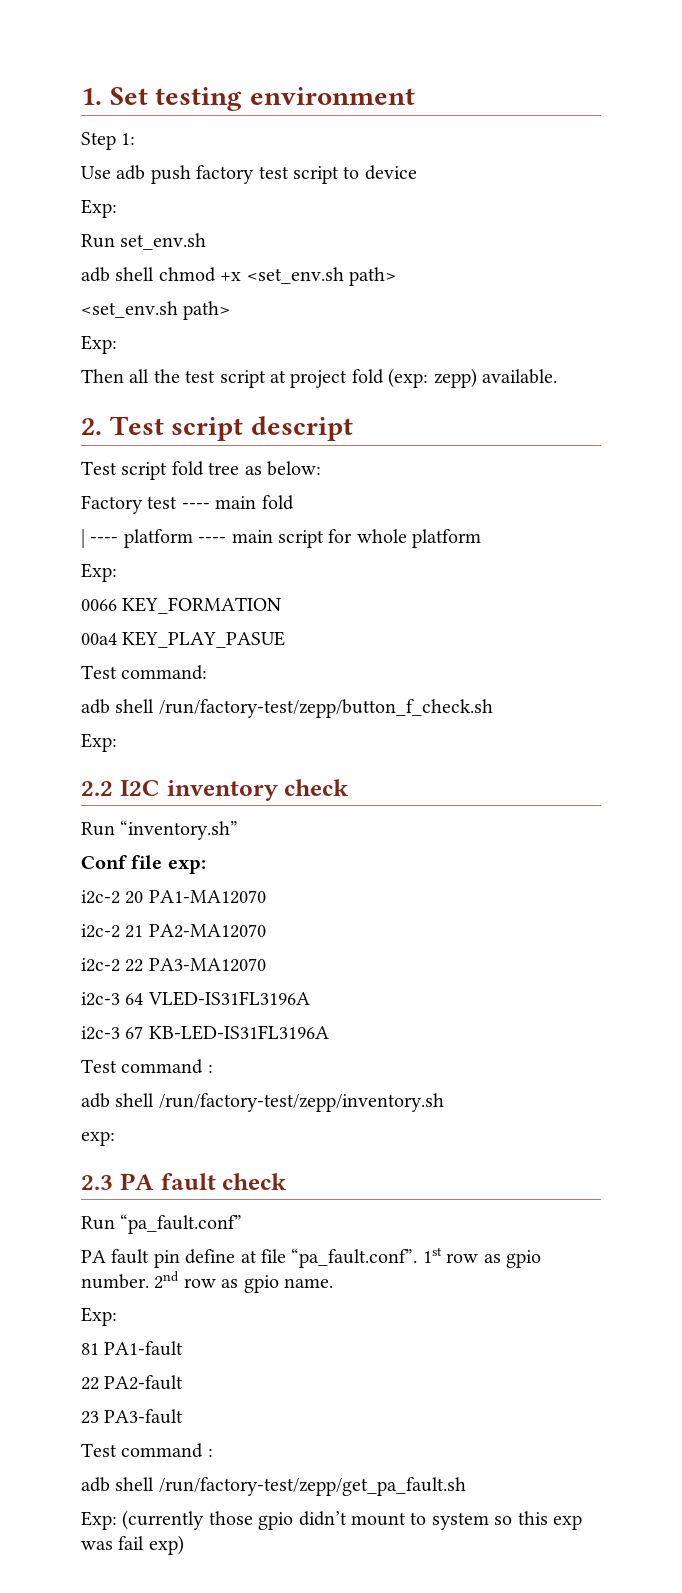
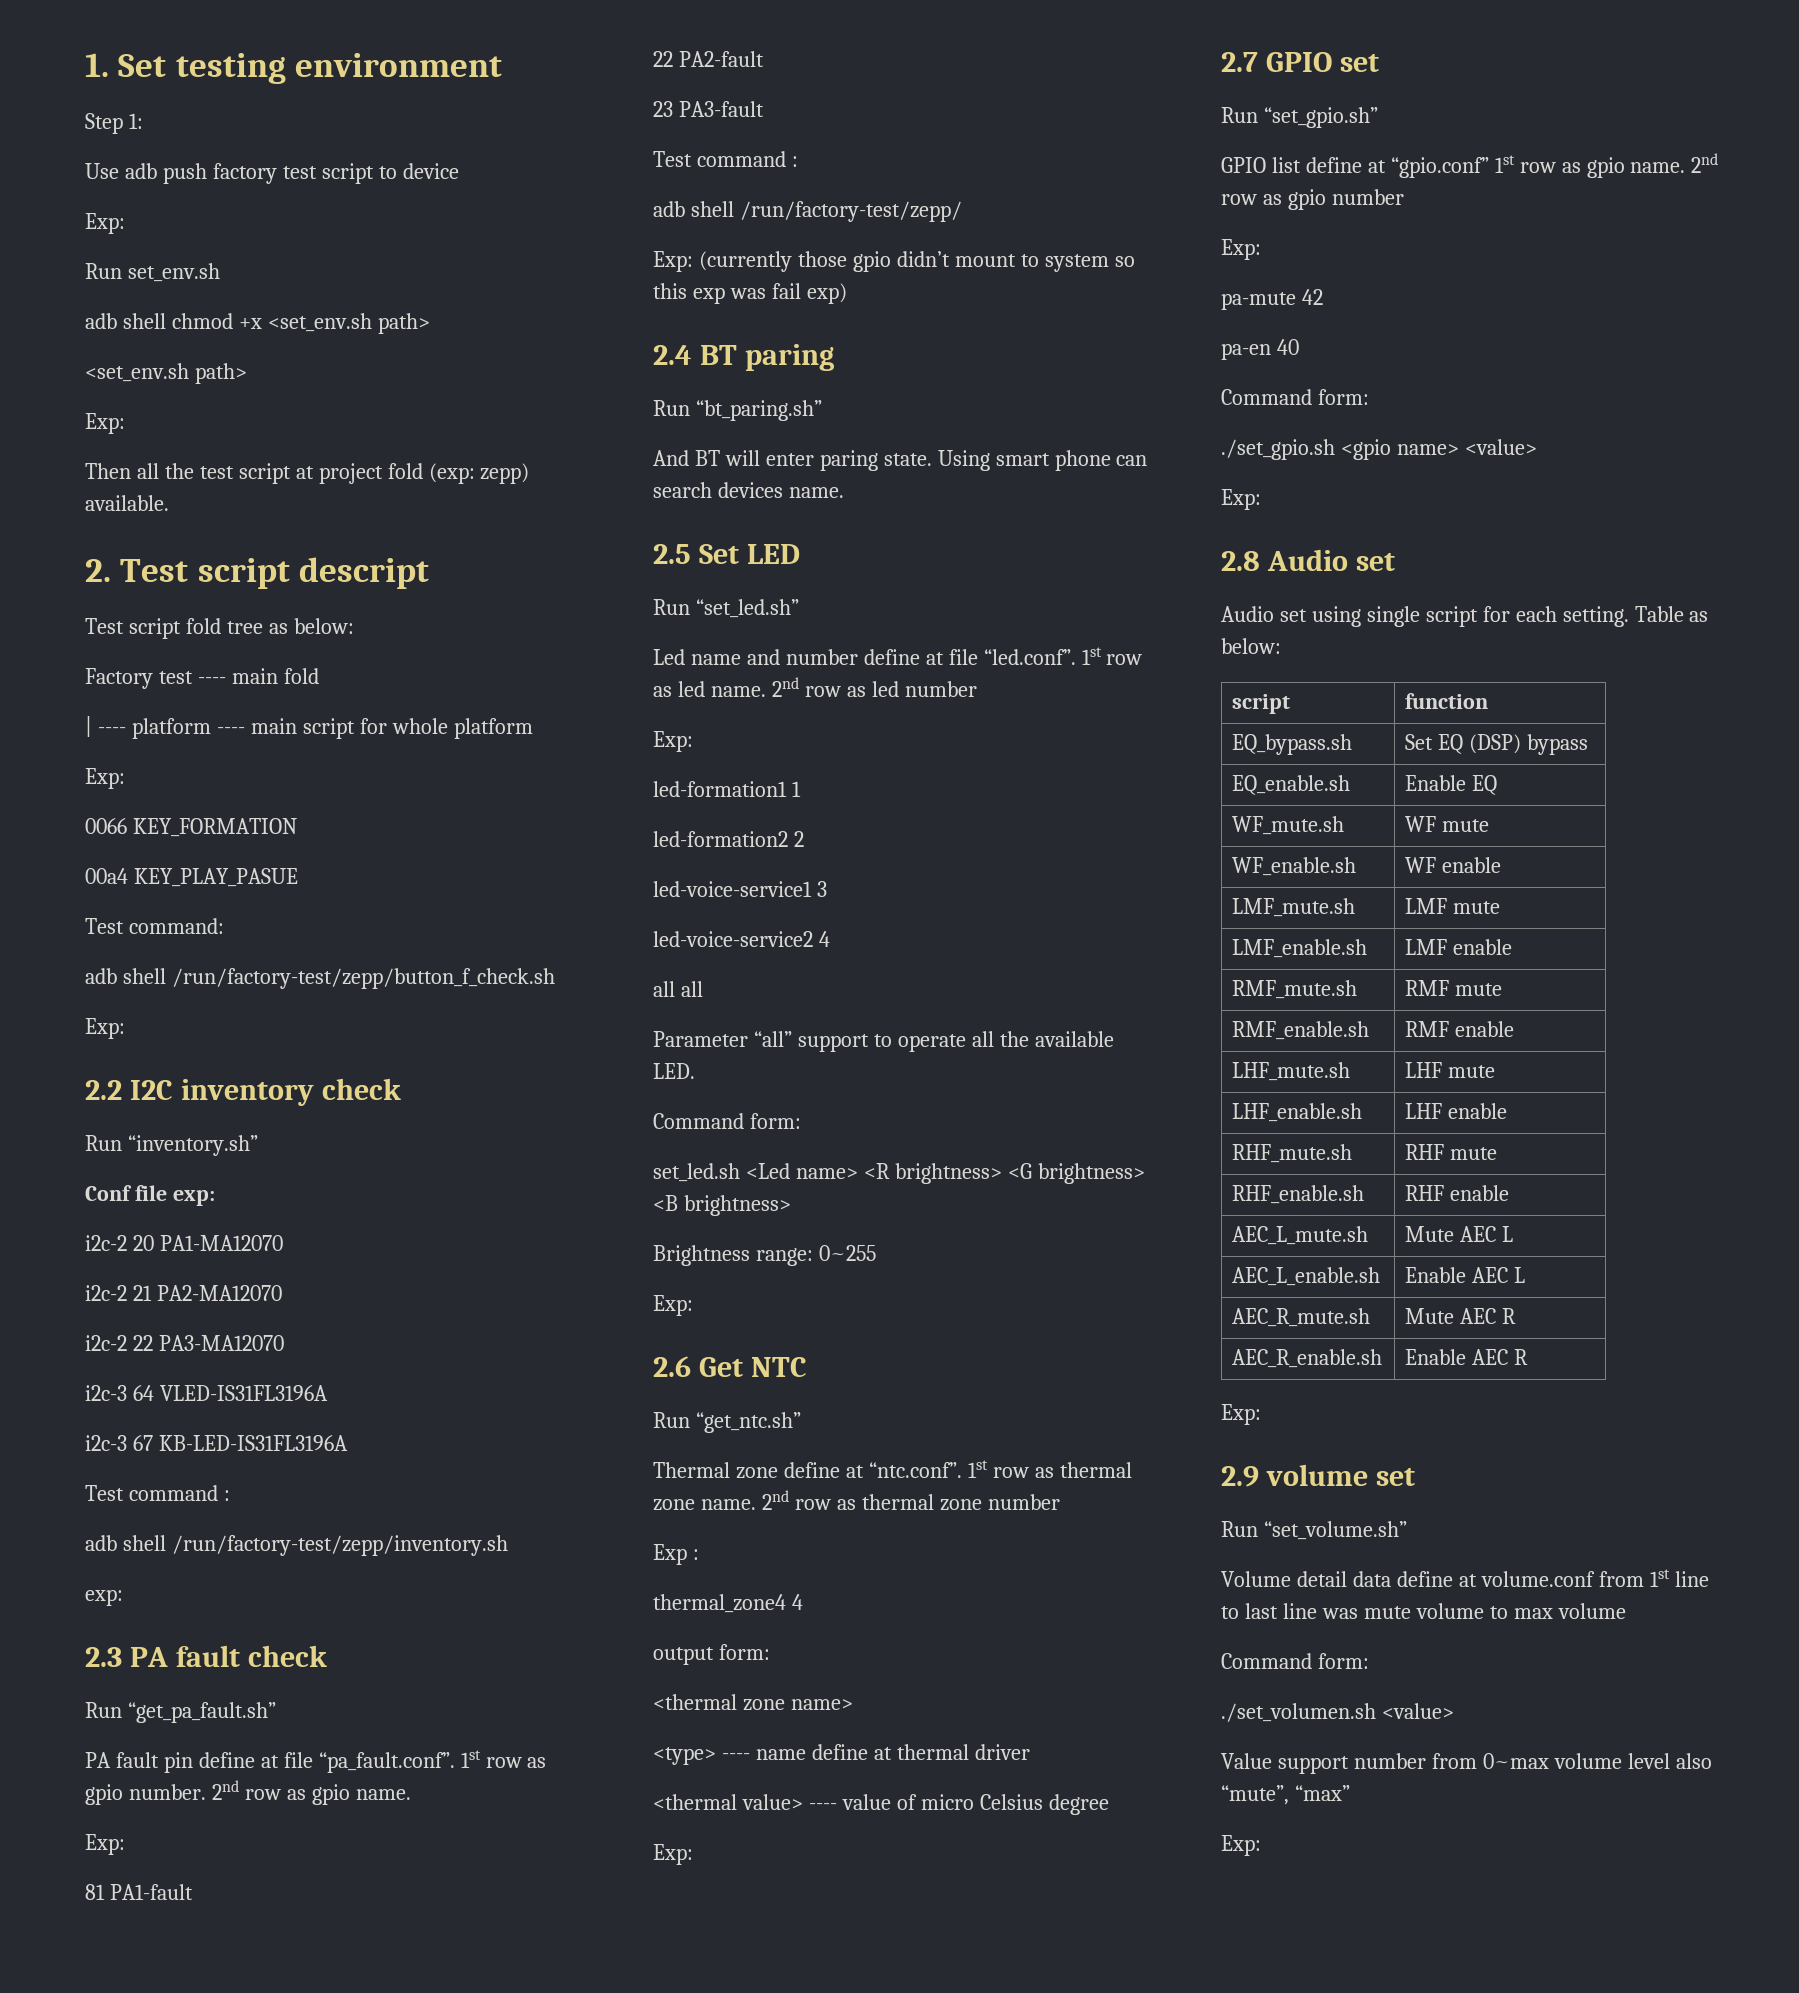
- Run “pa_fault.conf”
+ Run “get_pa_fault.sh”
- adb shell /run/factory-test/zepp/get_pa_fault.sh
+ adb shell /run/factory-test/zepp/
+ 2.4 BT paring
+ Run “bt_paring.sh”
+ And BT will enter paring state. Using smart phone can search devices name.
+ 2.5 Set LED
+ Run “set_led.sh”
+ Led name and number define at file “led.conf”. 1st row as led name. 2nd row as led number
+ Exp:
+ led-formation1 1
+ led-formation2 2
+ led-voice-service1 3
+ led-voice-service2 4
+ all all
+ Parameter “all” support to operate all the available LED.
+ Command form:
+ set_led.sh <Led name> <R brightness> <G brightness> <B brightness>
+ Brightness range: 0~255
+ Exp:
+ 2.6 Get NTC
+ Run “get_ntc.sh”
+ Thermal zone define at “ntc.conf”. 1st row as thermal zone name. 2nd row as thermal zone number
+ Exp :
+ thermal_zone4 4
+ output form:
+ <thermal zone name>
+ <type> ---- name define at thermal driver
+ <thermal value> ---- value of micro Celsius degree
+ Exp:
+ 2.7 GPIO set
+ Run “set_gpio.sh”
+ GPIO list define at “gpio.conf” 1st row as gpio name. 2nd row as gpio number
+ Exp:
+ pa-mute 42
+ pa-en 40
+ Command form:
+ ./set_gpio.sh <gpio name> <value>
+ Exp:
+ 2.8 Audio set
+ Audio set using single script for each setting. Table as below:
+ script | function
+ EQ_bypass.sh | Set EQ (DSP) bypass
+ EQ_enable.sh | Enable EQ
+ WF_mute.sh | WF mute
+ WF_enable.sh | WF enable
+ LMF_mute.sh | LMF mute
+ LMF_enable.sh | LMF enable
+ RMF_mute.sh | RMF mute
+ RMF_enable.sh | RMF enable
+ LHF_mute.sh | LHF mute
+ LHF_enable.sh | LHF enable
+ RHF_mute.sh | RHF mute
+ RHF_enable.sh | RHF enable
+ AEC_L_mute.sh | Mute AEC L
+ AEC_L_enable.sh | Enable AEC L
+ AEC_R_mute.sh | Mute AEC R
+ AEC_R_enable.sh | Enable AEC R
+ Exp:
+ 2.9 volume set
+ Run “set_volume.sh”
+ Volume detail data define at volume.conf from 1st line to last line was mute volume to max volume
+ Command form:
+ ./set_volumen.sh <value>
+ Value support number from 0~max volume level also “mute”, “max”
+ Exp:

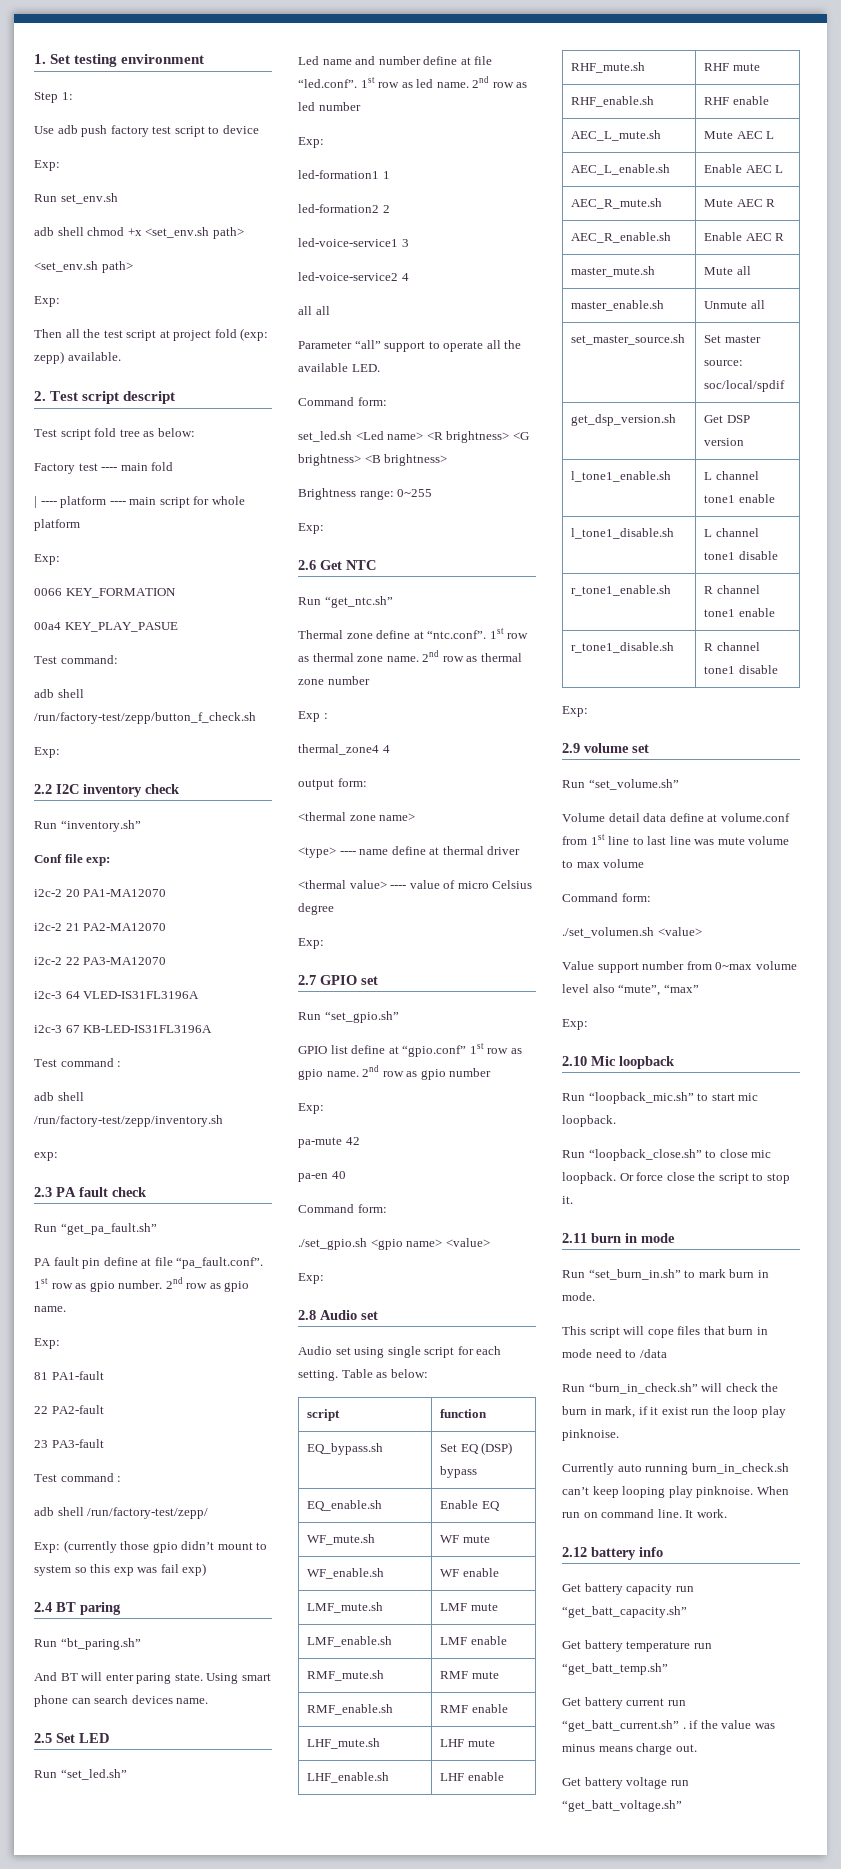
+ master_mute.sh | Mute all
+ master_enable.sh | Unmute all
+ set_master_source.sh | Set master source: soc/local/spdif
+ get_dsp_version.sh | Get DSP version
+ l_tone1_enable.sh | L channel tone1 enable
+ l_tone1_disable.sh | L channel tone1 disable
+ r_tone1_enable.sh | R channel tone1 enable
+ r_tone1_disable.sh | R channel tone1 disable
+ 2.10 Mic loopback
+ Run “loopback_mic.sh” to start mic loopback.
+ Run “loopback_close.sh” to close mic loopback. Or force close the script to stop it.
+ 2.11 burn in mode
+ Run “set_burn_in.sh” to mark burn in mode.
+ This script will cope files that burn in mode need to /data
+ Run “burn_in_check.sh” will check the burn in mark, if it exist run the loop play pinknoise.
+ Currently auto running burn_in_check.sh can’t keep looping play pinknoise. When run on command line. It work.
+ 2.12 battery info
+ Get battery capacity run “get_batt_capacity.sh”
+ Get battery temperature run “get_batt_temp.sh”
+ Get battery current run “get_batt_current.sh” . if the value was minus means charge out.
+ Get battery voltage run “get_batt_voltage.sh”

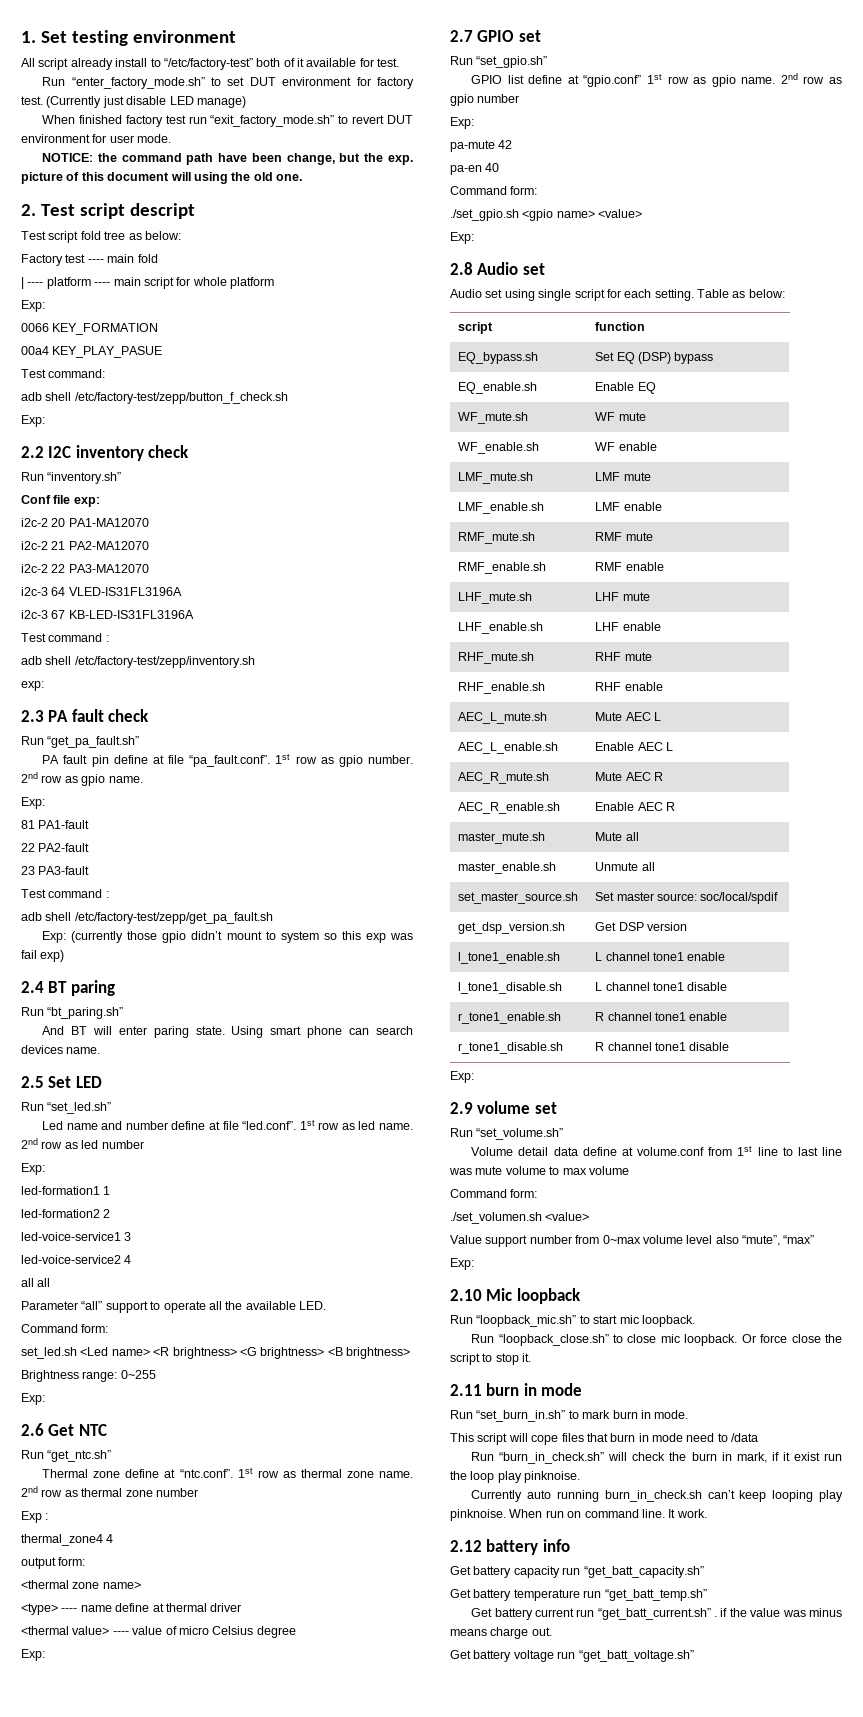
- Step 1:
- Use adb push factory test script to device
- Exp:
- Run set_env.sh
- adb shell chmod +x <set_env.sh path>
- <set_env.sh path>
- Exp:
- Then all the test script at project fold (exp: zepp) available.
+ All script already install to “/etc/factory-test” both of it available for test.
+ Run “enter_factory_mode.sh” to set DUT environment for factory test. (Currently just disable LED manage)
+ When finished factory test run “exit_factory_mode.sh” to revert DUT environment for user mode.
+ NOTICE: the command path have been change, but the exp. picture of this document will using the old one.
- adb shell /run/factory-test/zepp/button_f_check.sh
+ adb shell /etc/factory-test/zepp/button_f_check.sh
- adb shell /run/factory-test/zepp/inventory.sh
+ adb shell /etc/factory-test/zepp/inventory.sh
- adb shell /run/factory-test/zepp/
+ adb shell /etc/factory-test/zepp/get_pa_fault.sh

